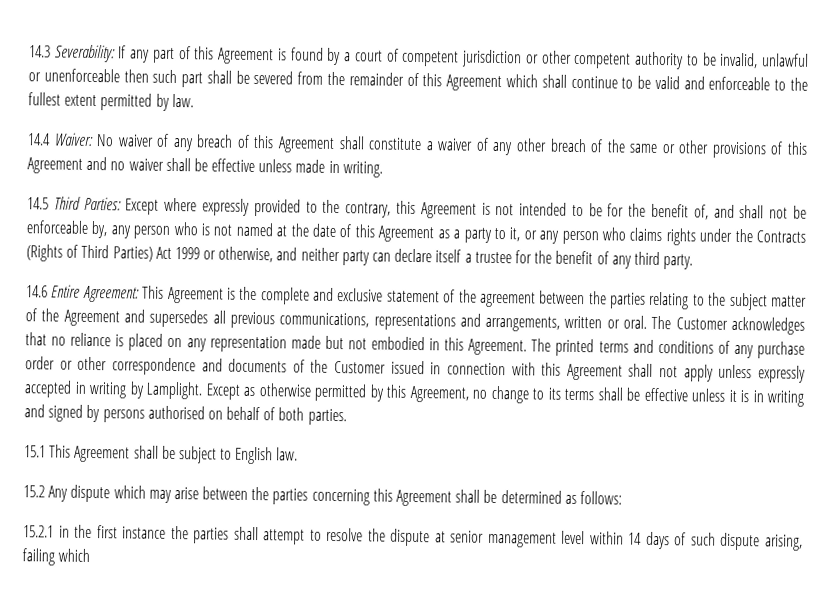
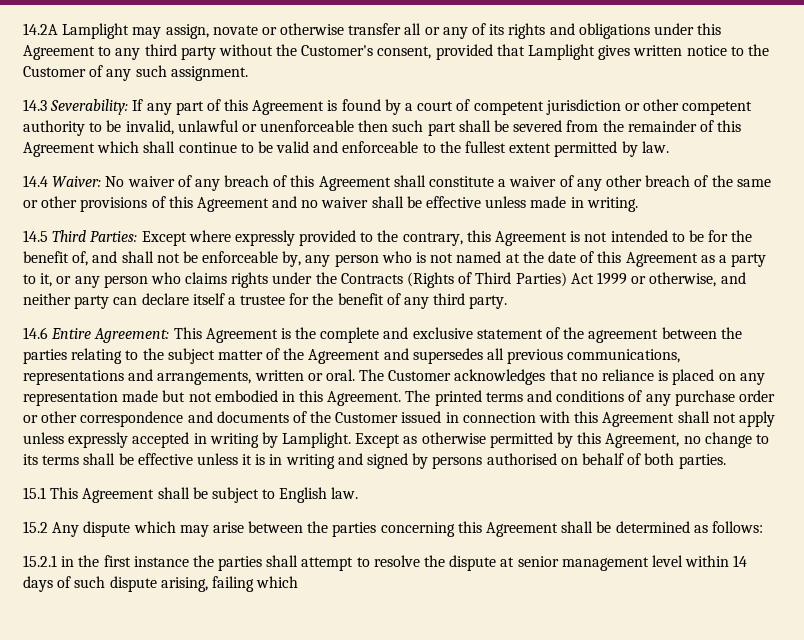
+ 14.2A Lamplight may assign, novate or otherwise transfer all or any of its rights and obligations under this Agreement to any third party without the Customer's consent, provided that Lamplight gives written notice to the Customer of any such assignment.

